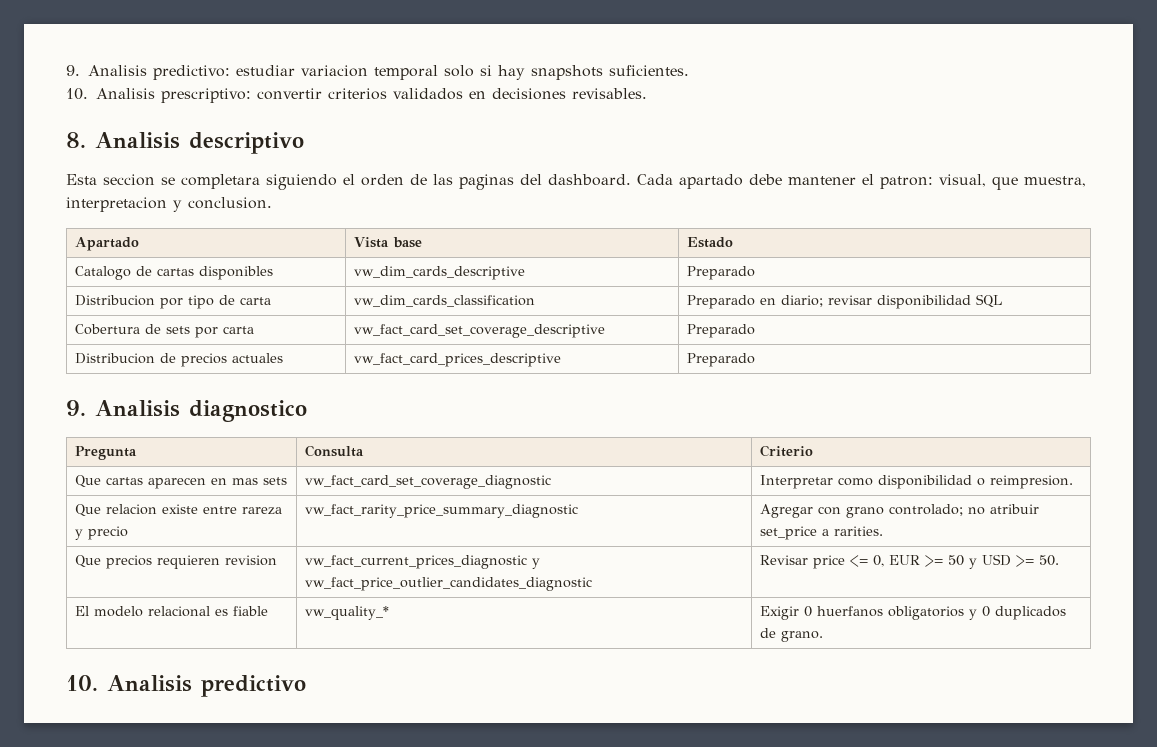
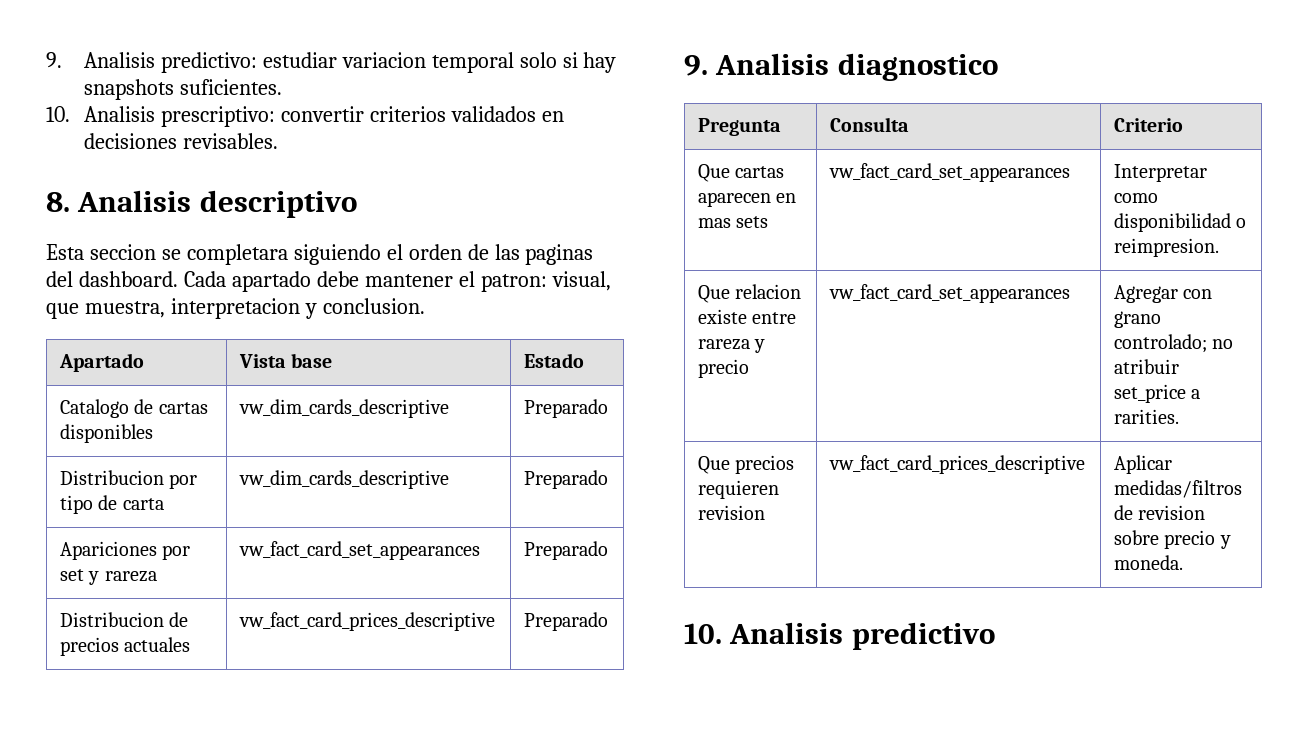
- Distribucion por tipo de carta | vw_dim_cards_classification | Preparado en diario; revisar disponibilidad SQL
- Cobertura de sets por carta | vw_fact_card_set_coverage_descriptive | Preparado
+ Distribucion por tipo de carta | vw_dim_cards_descriptive | Preparado
+ Apariciones por set y rareza | vw_fact_card_set_appearances | Preparado
- Que cartas aparecen en mas sets | vw_fact_card_set_coverage_diagnostic | Interpretar como disponibilidad o reimpresion.
+ Que cartas aparecen en mas sets | vw_fact_card_set_appearances | Interpretar como disponibilidad o reimpresion.
- Que relacion existe entre rareza y precio | vw_fact_rarity_price_summary_diagnostic | Agregar con grano controlado; no atribuir set_price a rarities.
+ Que relacion existe entre rareza y precio | vw_fact_card_set_appearances | Agregar con grano controlado; no atribuir set_price a rarities.
- Que precios requieren revision | vw_fact_current_prices_diagnostic y vw_fact_price_outlier_candidates_diagnostic | Revisar price <= 0, EUR >= 50 y USD >= 50.
- El modelo relacional es fiable | vw_quality_* | Exigir 0 huerfanos obligatorios y 0 duplicados de grano.
+ Que precios requieren revision | vw_fact_card_prices_descriptive | Aplicar medidas/filtros de revision sobre precio y moneda.

